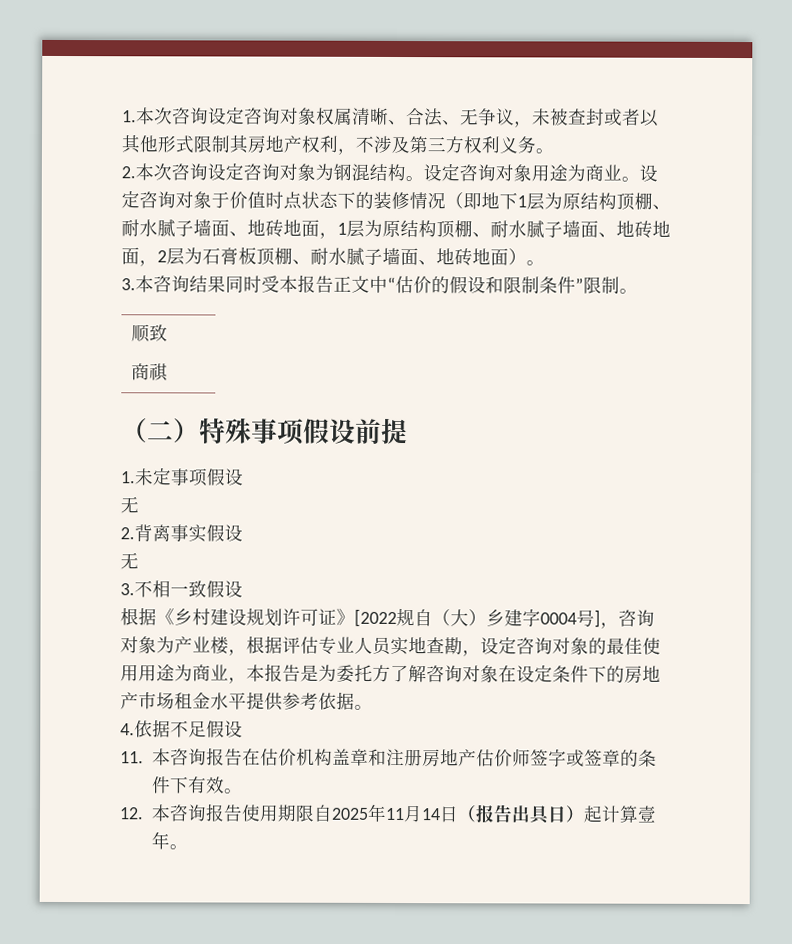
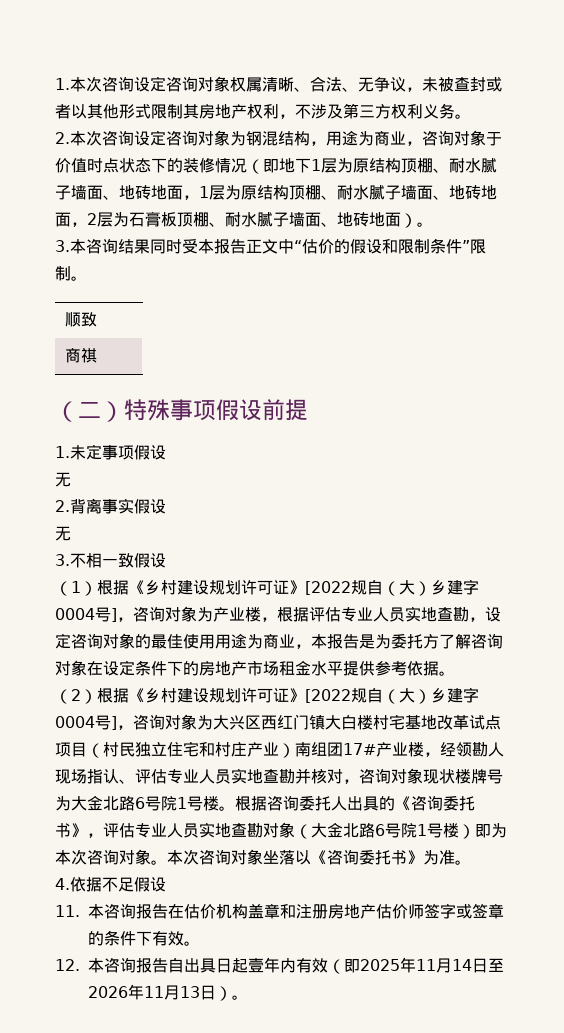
- 2.本次咨询设定咨询对象为钢混结构。设定咨询对象用途为商业。设定咨询对象于价值时点状态下的装修情况（即地下1层为原结构顶棚、耐水腻子墙面、地砖地面，1层为原结构顶棚、耐水腻子墙面、地砖地面，2层为石膏板顶棚、耐水腻子墙面、地砖地面）。
+ 2.本次咨询设定咨询对象为钢混结构，用途为商业，咨询对象于价值时点状态下的装修情况（即地下1层为原结构顶棚、耐水腻子墙面、地砖地面，1层为原结构顶棚、耐水腻子墙面、地砖地面，2层为石膏板顶棚、耐水腻子墙面、地砖地面）。
- 根据《乡村建设规划许可证》[2022规自（大）乡建字0004号]，咨询对象为产业楼，根据评估专业人员实地查勘，设定咨询对象的最佳使用用途为商业，本报告是为委托方了解咨询对象在设定条件下的房地产市场租金水平提供参考依据。
+ （1）根据《乡村建设规划许可证》[2022规自（大）乡建字0004号]，咨询对象为产业楼，根据评估专业人员实地查勘，设定咨询对象的最佳使用用途为商业，本报告是为委托方了解咨询对象在设定条件下的房地产市场租金水平提供参考依据。
+ （2）根据《乡村建设规划许可证》[2022规自（大）乡建字0004号]，咨询对象为大兴区西红门镇大白楼村宅基地改革试点项目（村民独立住宅和村庄产业）南组团17#产业楼，经领勘人现场指认、评估专业人员实地查勘并核对，咨询对象现状楼牌号为大金北路6号院1号楼。根据咨询委托人出具的《咨询委托书》，评估专业人员实地查勘对象（大金北路6号院1号楼）即为本次咨询对象。本次咨询对象坐落以《咨询委托书》为准。
- 12.本咨询报告使用期限自2025年11月14日（报告出具日）起计算壹年。
+ 12.本咨询报告自出具日起壹年内有效（即2025年11月14日至2026年11月13日）。

